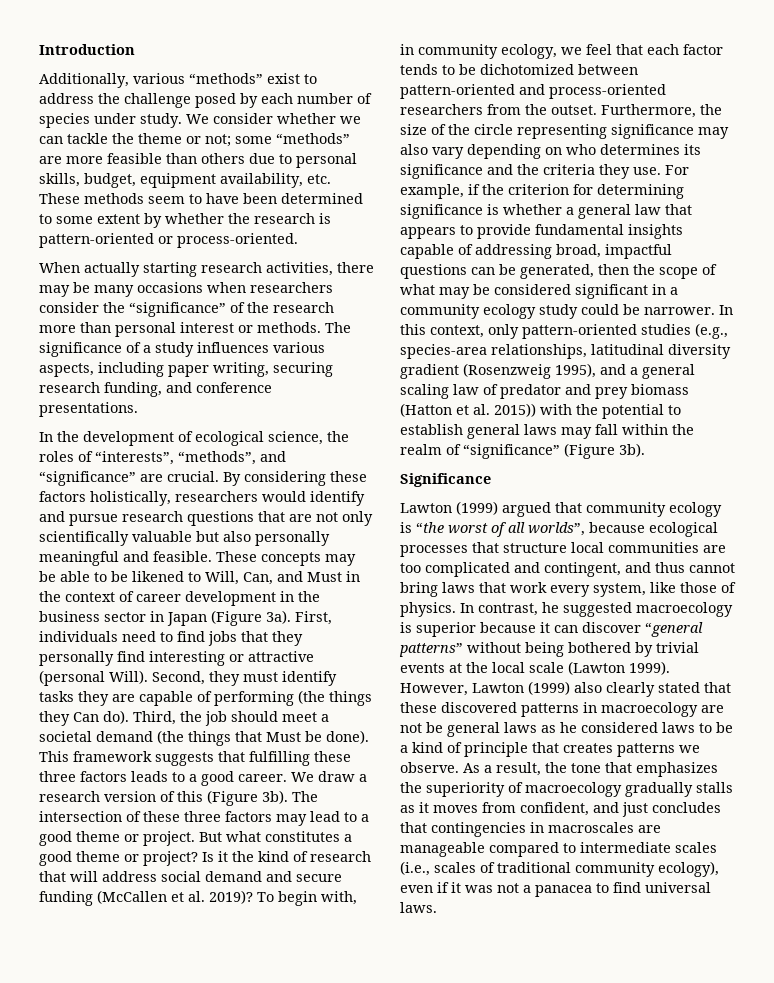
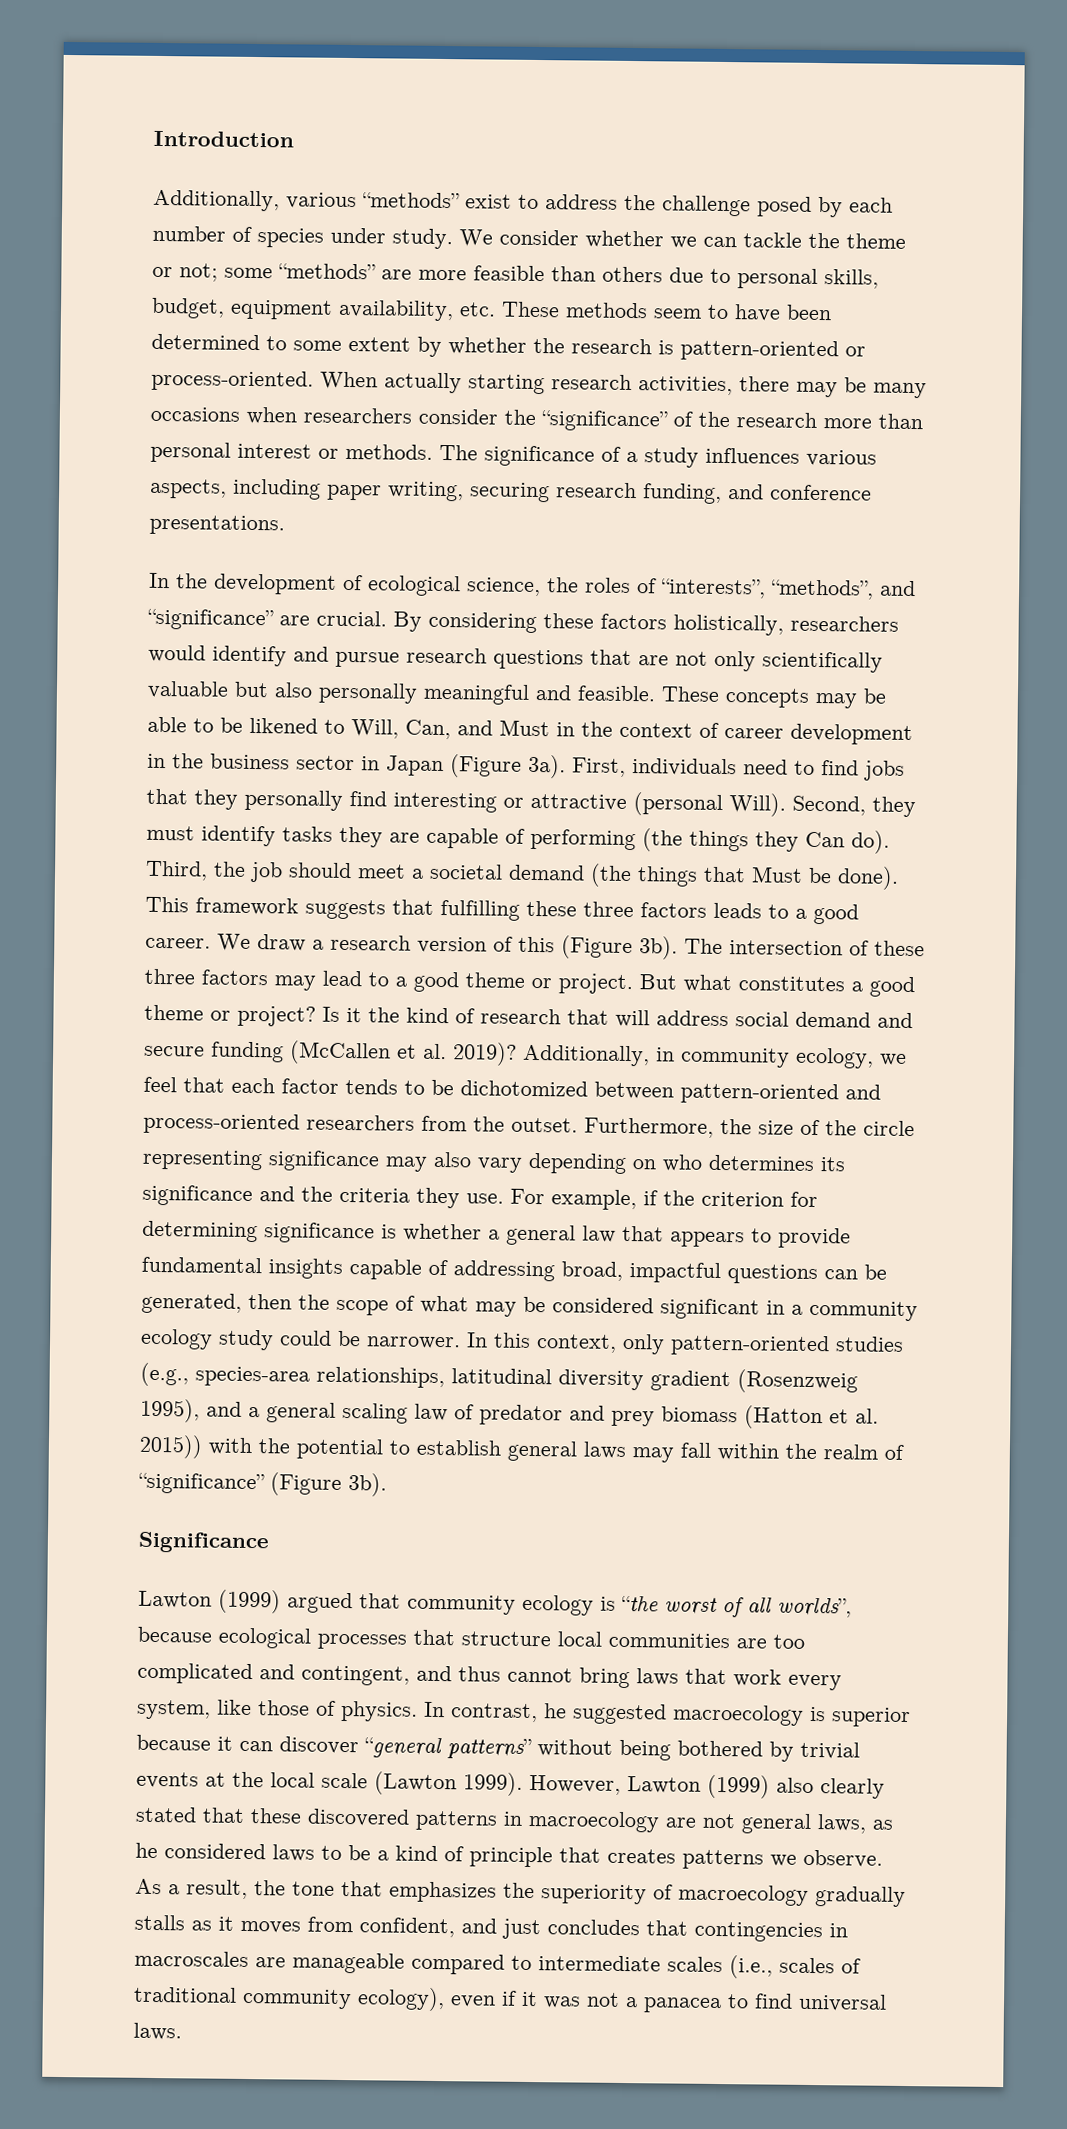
- some “methods” are more feasible than others due to personal skills, budget, equipment availability, etc. These methods seem to have been determined to some extent by whether the research is pattern-oriented or process-oriented.
- When actually starting research activities, there may be many occasions when researchers consider the “significance” of the research more than personal interest or methods.
+ some “methods” are more feasible than others due to personal skills, budget, equipment availability, etc. These methods seem to have been determined to some extent by whether the research is pattern-oriented or process-oriented. When actually starting research activities, there may be many occasions when researchers consider the “significance” of the research more than personal interest or methods.
- To begin with, in community ecology, we feel that each factor tends to be dichotomized between pattern-oriented and process-oriented researchers from the outset.
+ Additionally, in community ecology, we feel that each factor tends to be dichotomized between pattern-oriented and process-oriented researchers from the outset.
- However, Lawton (1999) also clearly stated that these discovered patterns in macroecology are not be general laws as he considered laws to be a kind of principle that creates patterns we observe.
+ However, Lawton (1999) also clearly stated that these discovered patterns in macroecology are not general laws, as he considered laws to be a kind of principle that creates patterns we observe.

